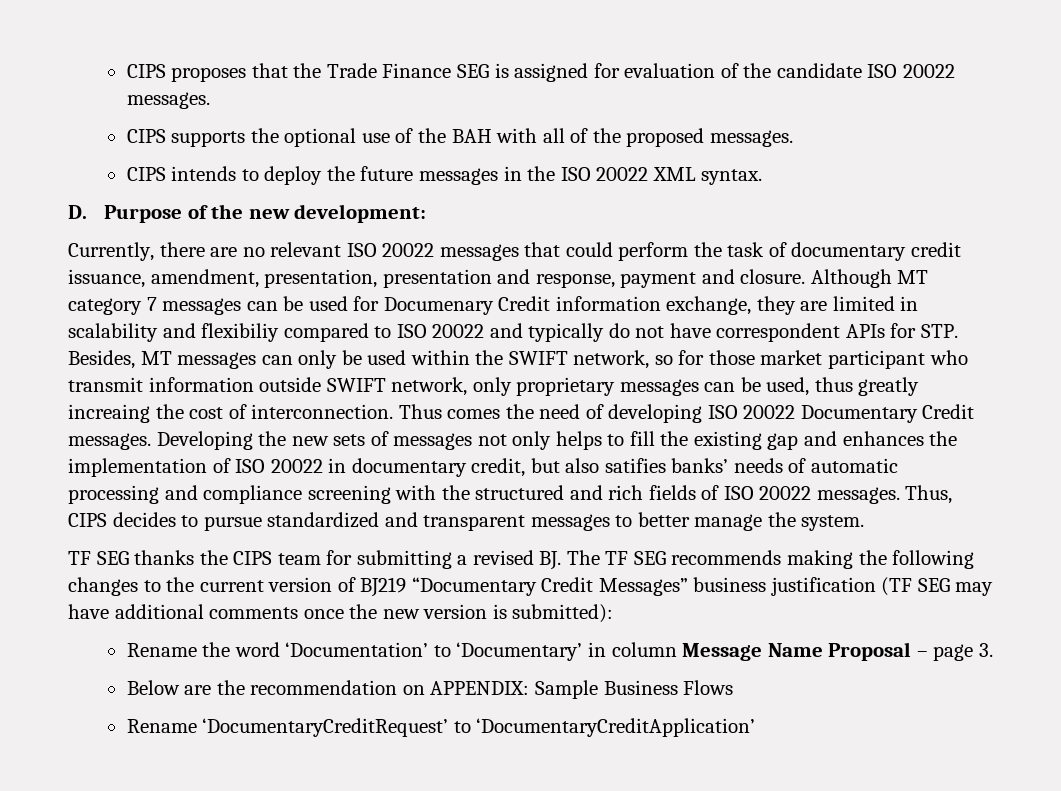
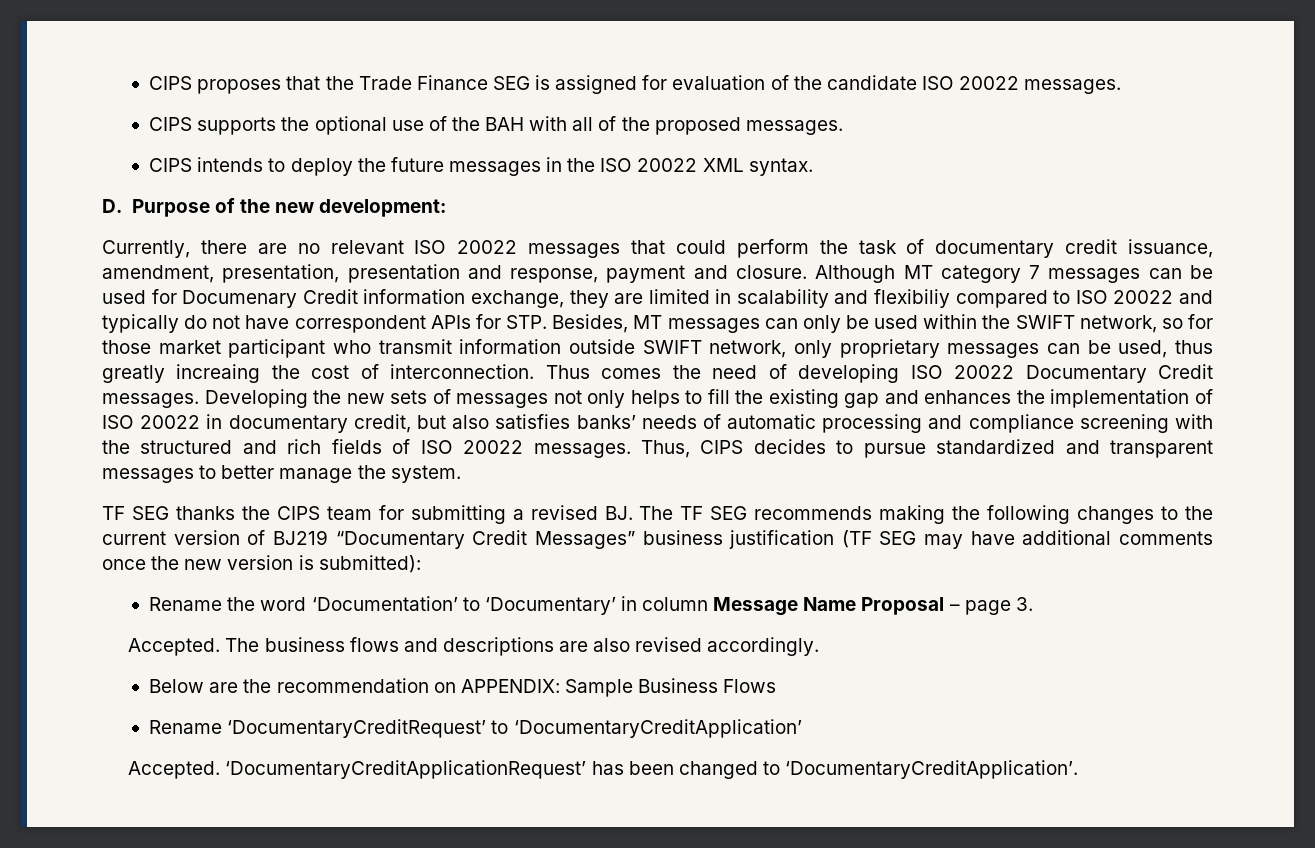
- Developing the new sets of messages not only helps to fill the existing gap and enhances the implementation of ISO 20022 in documentary credit, but also satifies banks’ needs of automatic processing and compliance screening with the structured and rich fields of ISO 20022 messages.
+ Developing the new sets of messages not only helps to fill the existing gap and enhances the implementation of ISO 20022 in documentary credit, but also satisfies banks’ needs of automatic processing and compliance screening with the structured and rich fields of ISO 20022 messages.
+ Accepted. The business flows and descriptions are also revised accordingly.
+ Accepted. ‘DocumentaryCreditApplicationRequest’ has been changed to ‘DocumentaryCreditApplication’.

